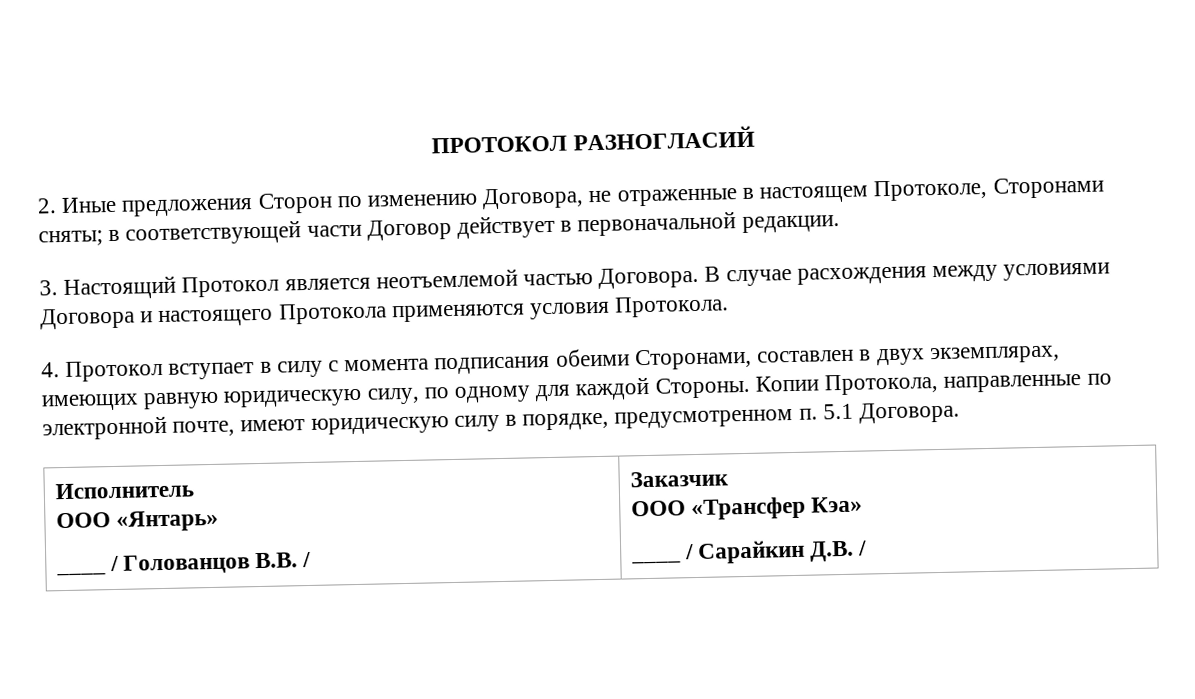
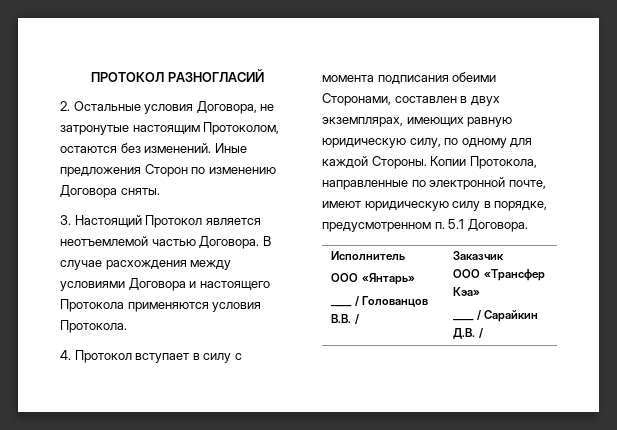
- 2. Иные предложения Сторон по изменению Договора, не отраженные в настоящем Протоколе, Сторонами сняты; в соответствующей части Договор действует в первоначальной редакции.
+ 2. Остальные условия Договора, не затронутые настоящим Протоколом, остаются без изменений. Иные предложения Сторон по изменению Договора сняты.

